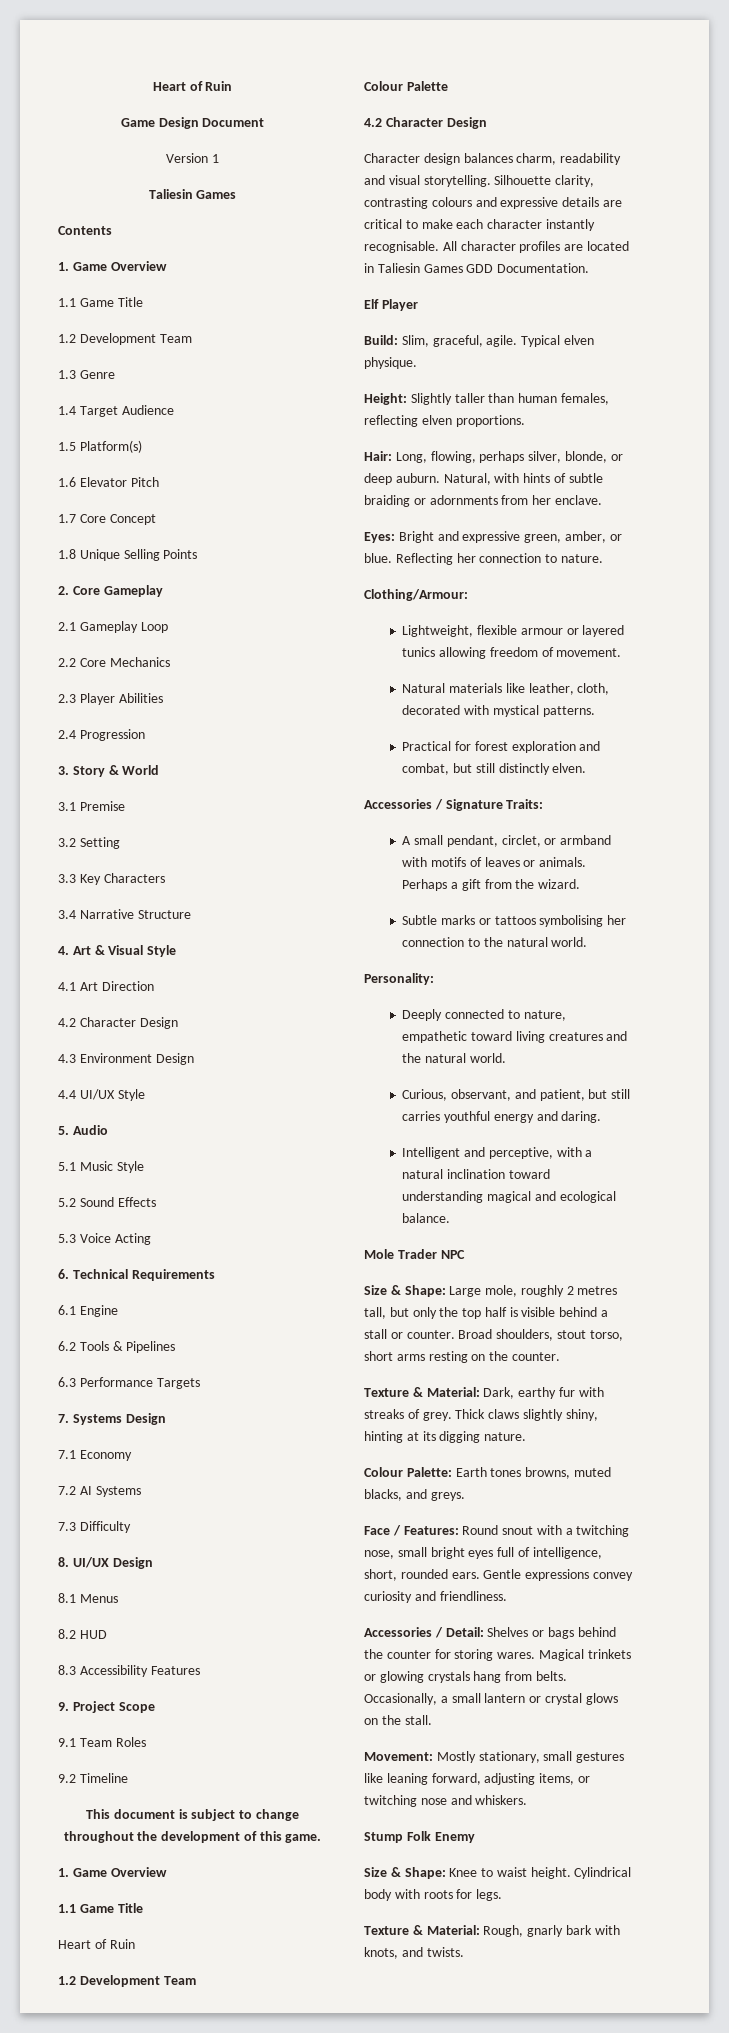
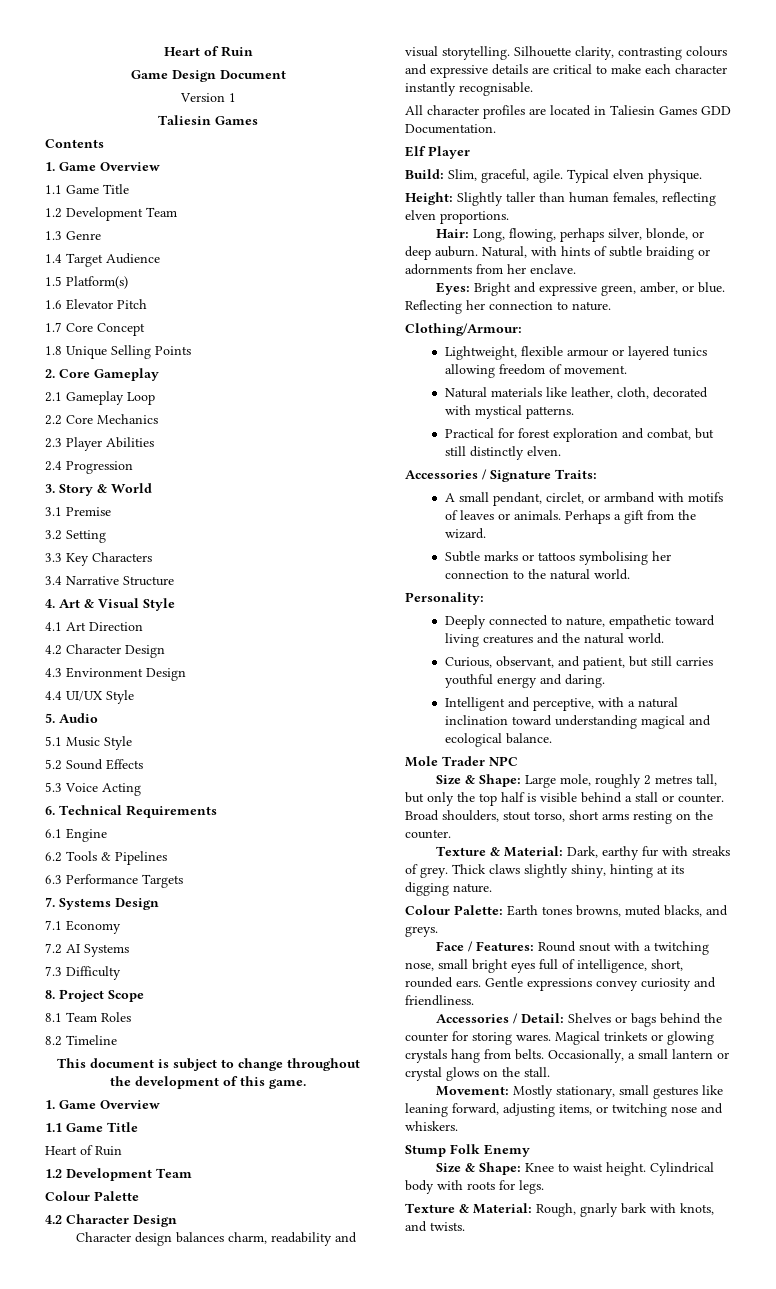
- 8. UI/UX Design
- 8.1 Menus
- 8.2 HUD
- 8.3 Accessibility Features
- 9. Project Scope
+ 8. Project Scope
- 9.1 Team Roles
+ 8.1 Team Roles
- 9.2 Timeline
+ 8.2 Timeline
- Silhouette clarity, contrasting colours and expressive details are critical to make each character instantly recognisable. All character profiles are located in Taliesin Games GDD Documentation.
+ Silhouette clarity, contrasting colours and expressive details are critical to make each character instantly recognisable.
+ All character profiles are located in Taliesin Games GDD Documentation.

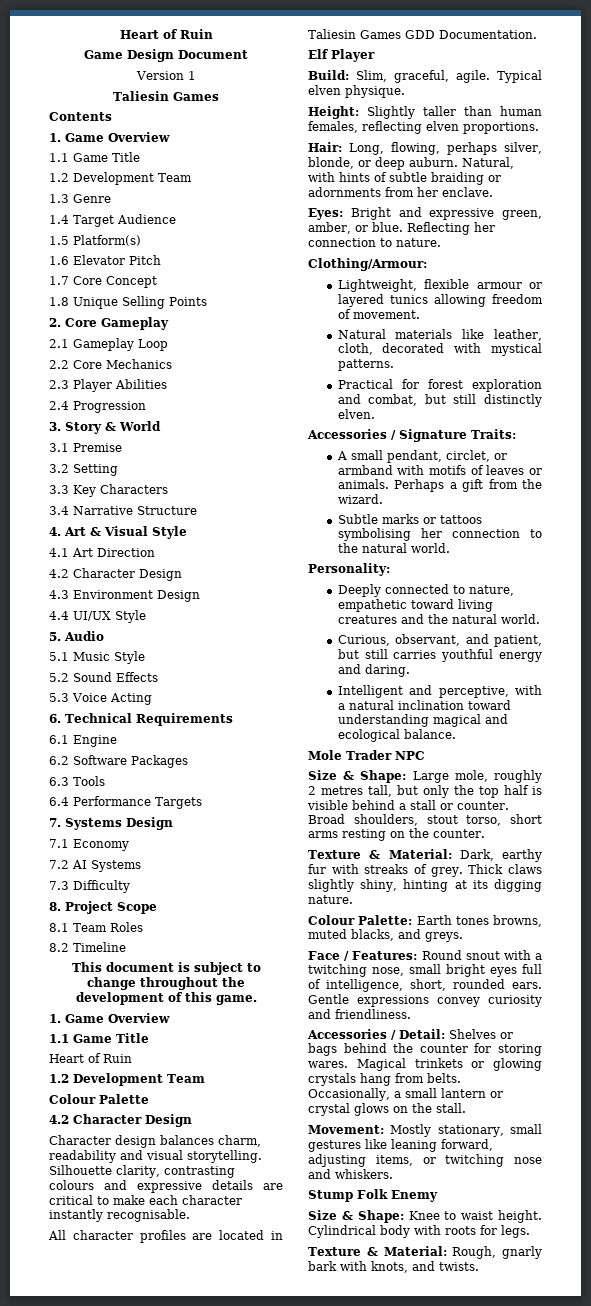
- 6.2 Tools & Pipelines
+ 6.2 Software Packages
- 6.3 Performance Targets
+ 6.3 Tools
+ 6.4 Performance Targets

